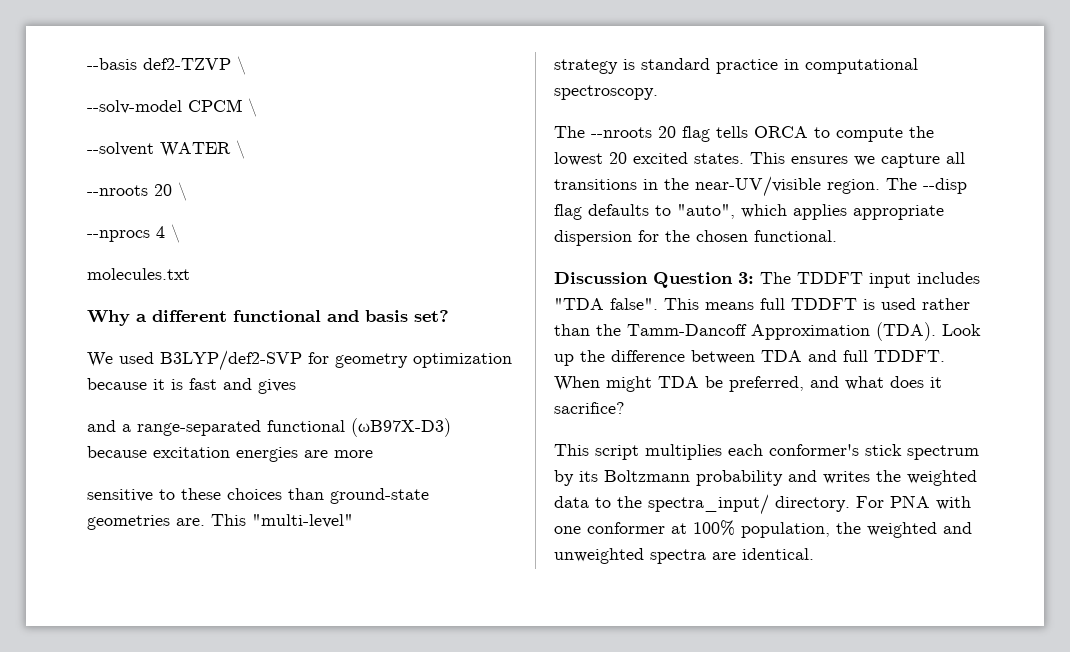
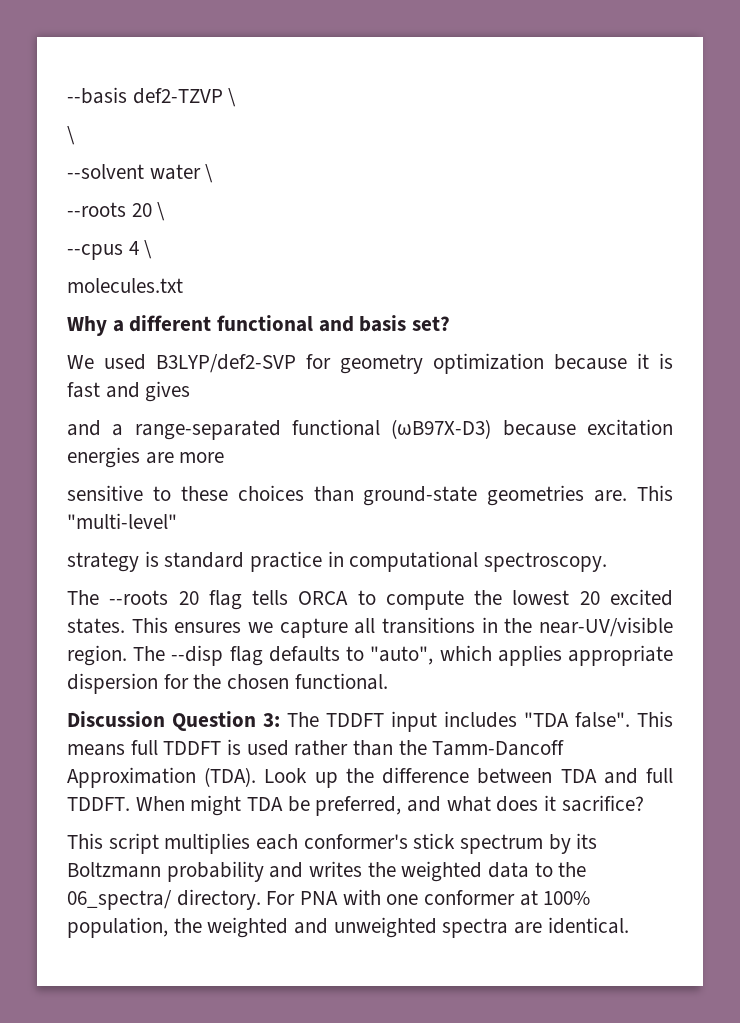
  --basis def2-TZVP \
- --solv-model CPCM \
+ \
- --solvent WATER \
- --nroots 20 \
+ --solvent water \
+ --roots 20 \
- --nprocs 4 \
+ --cpus 4 \
- The --nroots 20 flag tells ORCA to compute the lowest 20 excited states.
+ The --roots 20 flag tells ORCA to compute the lowest 20 excited states.
- This script multiplies each conformer's stick spectrum by its Boltzmann probability and writes the weighted data to the spectra_input/ directory.
+ This script multiplies each conformer's stick spectrum by its Boltzmann probability and writes the weighted data to the 06_spectra/ directory.

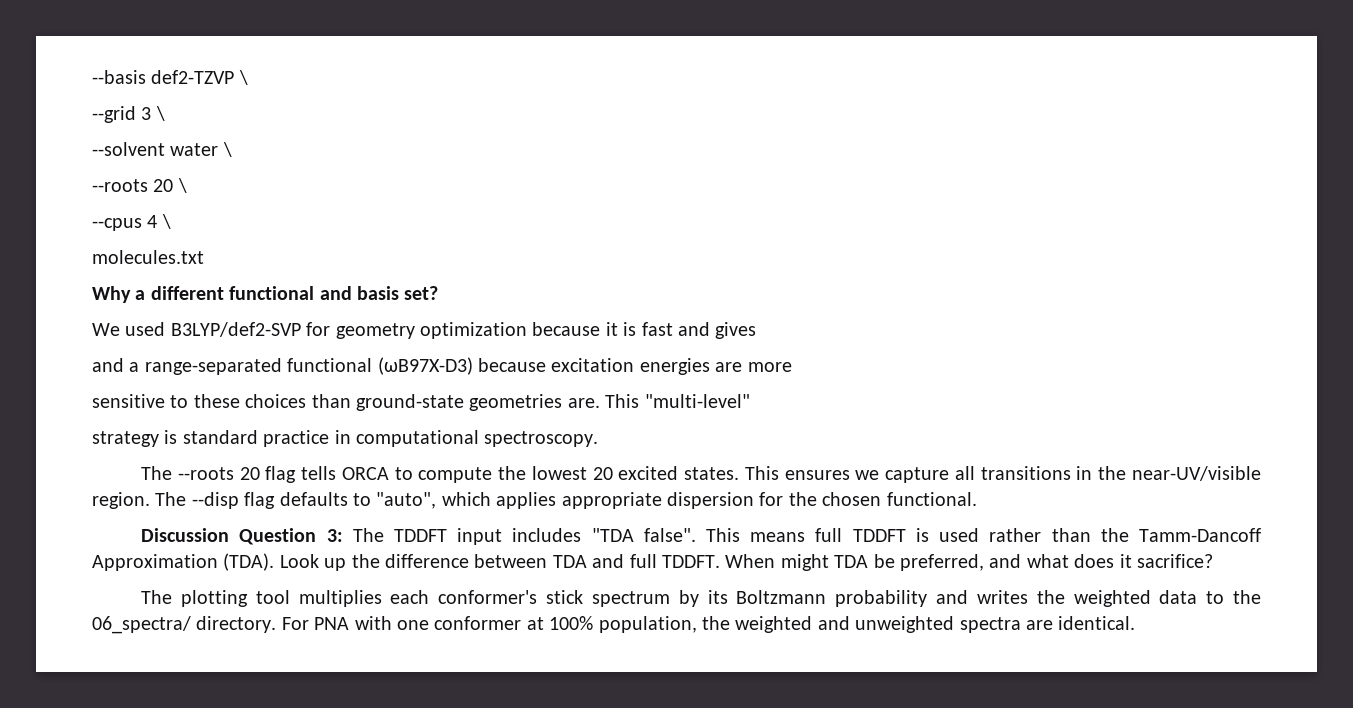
  --basis def2-TZVP \
- \
+ --grid 3 \
- This script multiplies each conformer's stick spectrum by its Boltzmann probability and writes the weighted data to the 06_spectra/ directory.
+ The plotting tool multiplies each conformer's stick spectrum by its Boltzmann probability and writes the weighted data to the 06_spectra/ directory.

